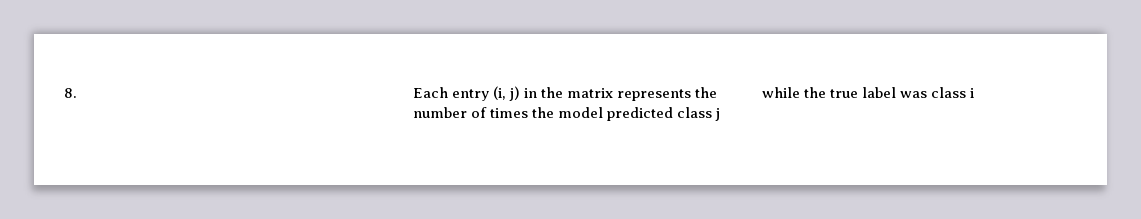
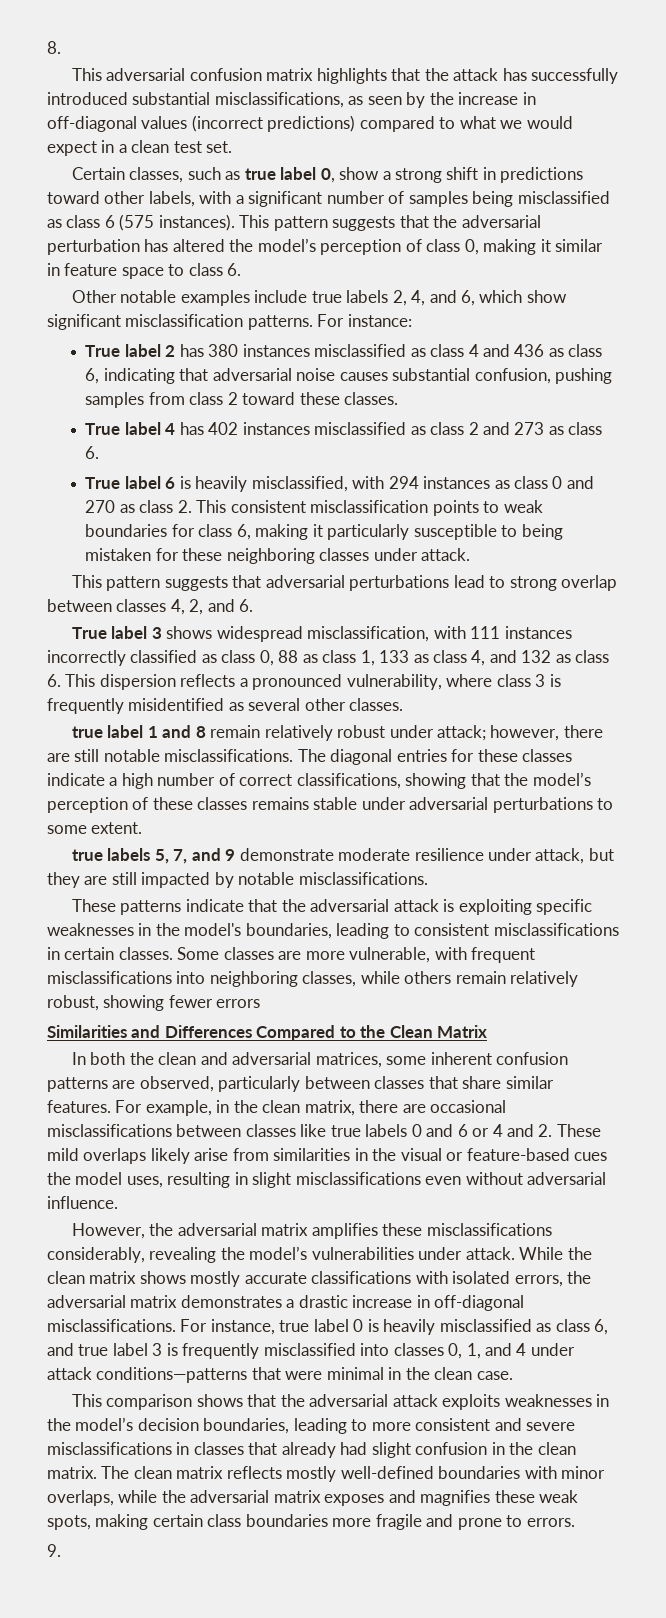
- Each entry (i, j) in the matrix represents the number of times the model predicted class j while the true label was class i
+ This adversarial confusion matrix highlights that the attack has successfully introduced substantial misclassifications, as seen by the increase in off-diagonal values (incorrect predictions) compared to what we would expect in a clean test set.
+ Certain classes, such as true label 0, show a strong shift in predictions toward other labels, with a significant number of samples being misclassified as class 6 (575 instances). This pattern suggests that the adversarial perturbation has altered the model’s perception of class 0, making it similar in feature space to class 6.
+ Other notable examples include true labels 2, 4, and 6, which show significant misclassification patterns. For instance:
+ True label 2 has 380 instances misclassified as class 4 and 436 as class 6, indicating that adversarial noise causes substantial confusion, pushing samples from class 2 toward these classes.
+ True label 4 has 402 instances misclassified as class 2 and 273 as class 6.
+ True label 6 is heavily misclassified, with 294 instances as class 0 and 270 as class 2. This consistent misclassification points to weak boundaries for class 6, making it particularly susceptible to being mistaken for these neighboring classes under attack.
+ This pattern suggests that adversarial perturbations lead to strong overlap between classes 4, 2, and 6.
+ True label 3 shows widespread misclassification, with 111 instances incorrectly classified as class 0, 88 as class 1, 133 as class 4, and 132 as class 6. This dispersion reflects a pronounced vulnerability, where class 3 is frequently misidentified as several other classes.
+ true label 1 and 8 remain relatively robust under attack; however, there are still notable misclassifications. The diagonal entries for these classes indicate a high number of correct classifications, showing that the model’s perception of these classes remains stable under adversarial perturbations to some extent.
+ true labels 5, 7, and 9 demonstrate moderate resilience under attack, but they are still impacted by notable misclassifications.
+ These patterns indicate that the adversarial attack is exploiting specific weaknesses in the model's boundaries, leading to consistent misclassifications in certain classes. Some classes are more vulnerable, with frequent misclassifications into neighboring classes, while others remain relatively robust, showing fewer errors
+ Similarities and Differences Compared to the Clean Matrix
+ In both the clean and adversarial matrices, some inherent confusion patterns are observed, particularly between classes that share similar features. For example, in the clean matrix, there are occasional misclassifications between classes like true labels 0 and 6 or 4 and 2. These mild overlaps likely arise from similarities in the visual or feature-based cues the model uses, resulting in slight misclassifications even without adversarial influence.
+ However, the adversarial matrix amplifies these misclassifications considerably, revealing the model’s vulnerabilities under attack. While the clean matrix shows mostly accurate classifications with isolated errors, the adversarial matrix demonstrates a drastic increase in off-diagonal misclassifications. For instance, true label 0 is heavily misclassified as class 6, and true label 3 is frequently misclassified into classes 0, 1, and 4 under attack conditions—patterns that were minimal in the clean case.
+ This comparison shows that the adversarial attack exploits weaknesses in the model’s decision boundaries, leading to more consistent and severe misclassifications in classes that already had slight confusion in the clean matrix. The clean matrix reflects mostly well-defined boundaries with minor overlaps, while the adversarial matrix exposes and magnifies these weak spots, making certain class boundaries more fragile and prone to errors.
+ 9.

